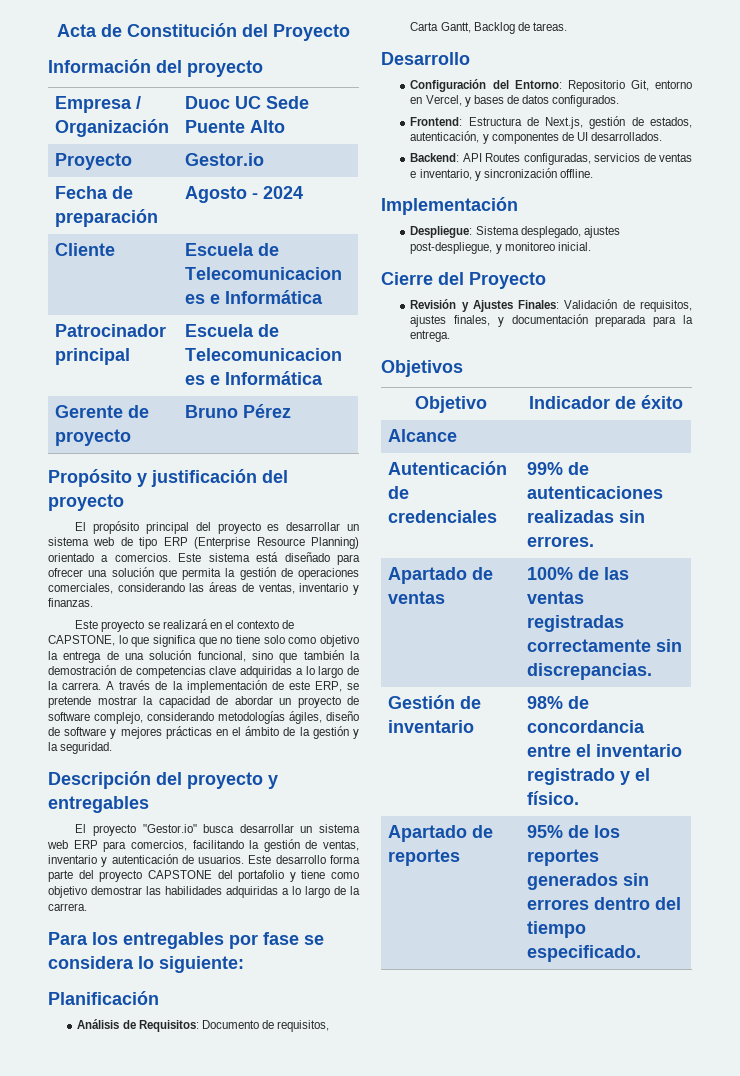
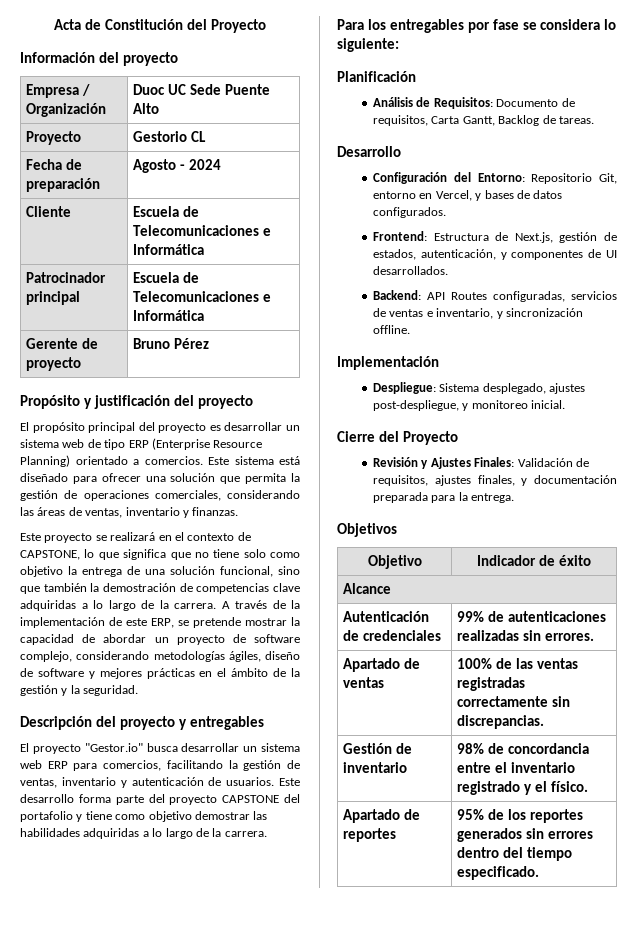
- Proyecto | Gestor.io
+ Proyecto | Gestorio CL

